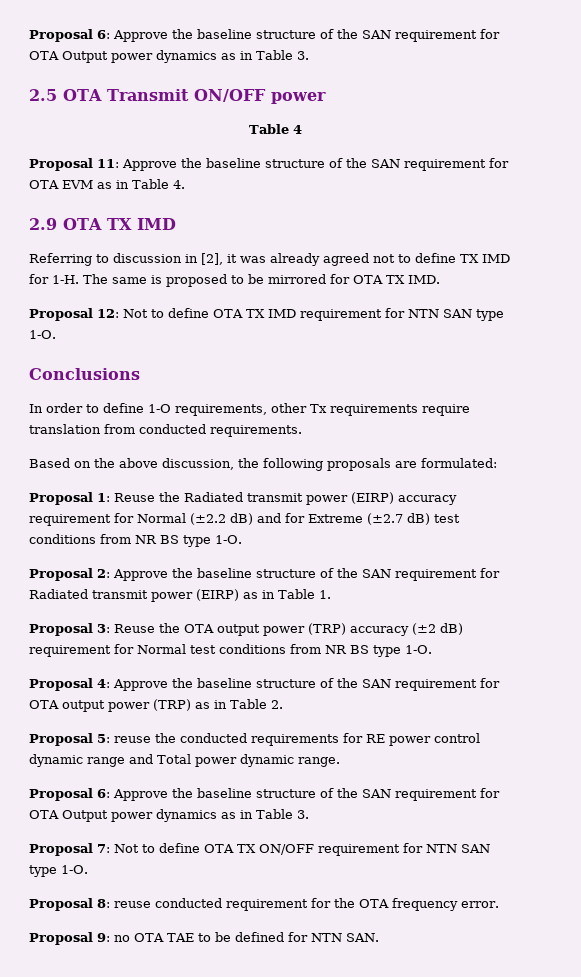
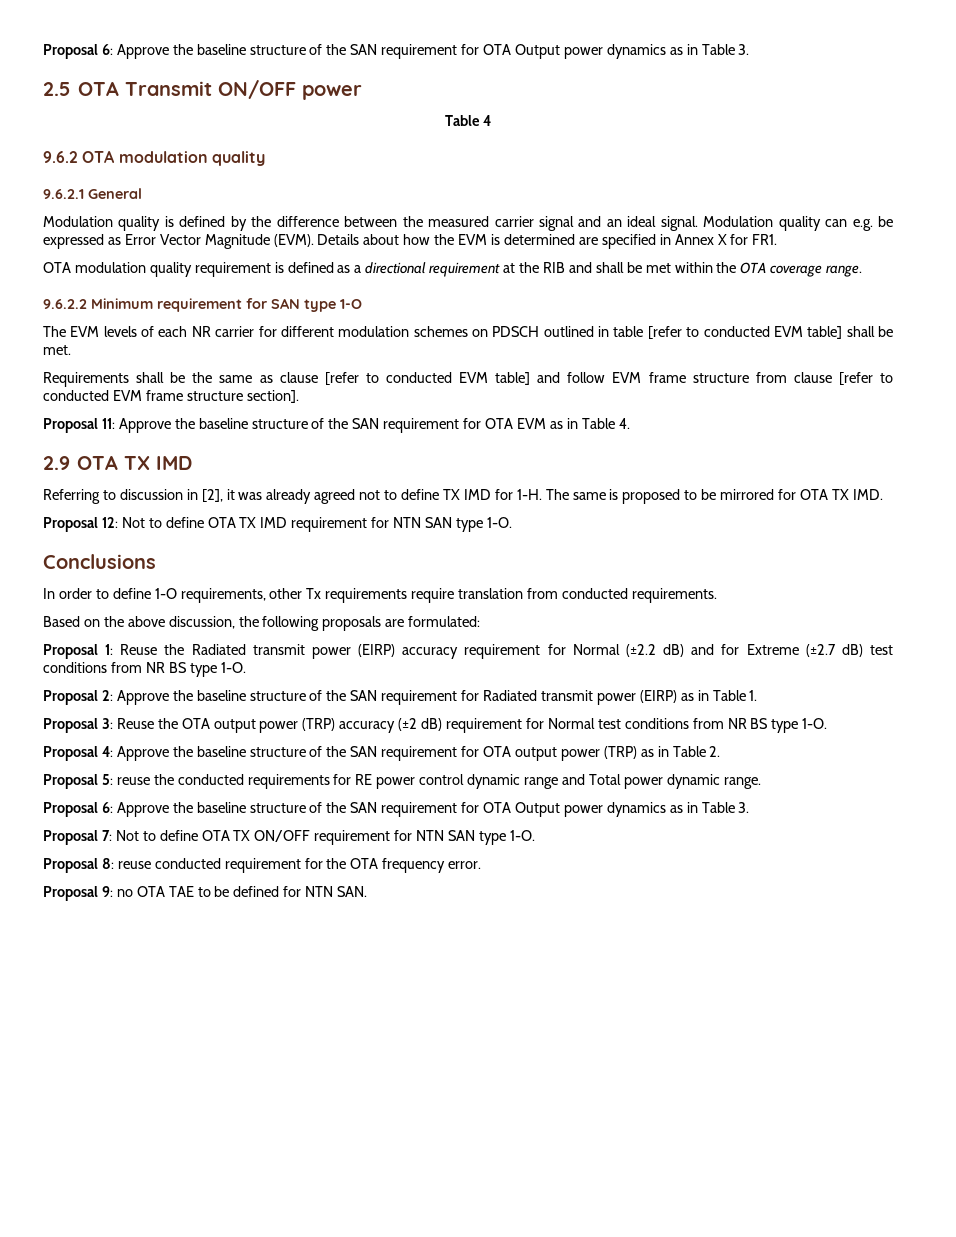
+ 9.6.2 OTA modulation quality
+ 9.6.2.1 General
+ Modulation quality is defined by the difference between the measured carrier signal and an ideal signal. Modulation quality can e.g. be expressed as Error Vector Magnitude (EVM). Details about how the EVM is determined are specified in Annex X for FR1.
+ OTA modulation quality requirement is defined as a directional requirement at the RIB and shall be met within the OTA coverage range.
+ 9.6.2.2 Minimum requirement for SAN type 1-O
+ The EVM levels of each NR carrier for different modulation schemes on PDSCH outlined in table [refer to conducted EVM table] shall be met.
+ Requirements shall be the same as clause [refer to conducted EVM table] and follow EVM frame structure from clause [refer to conducted EVM frame structure section].

